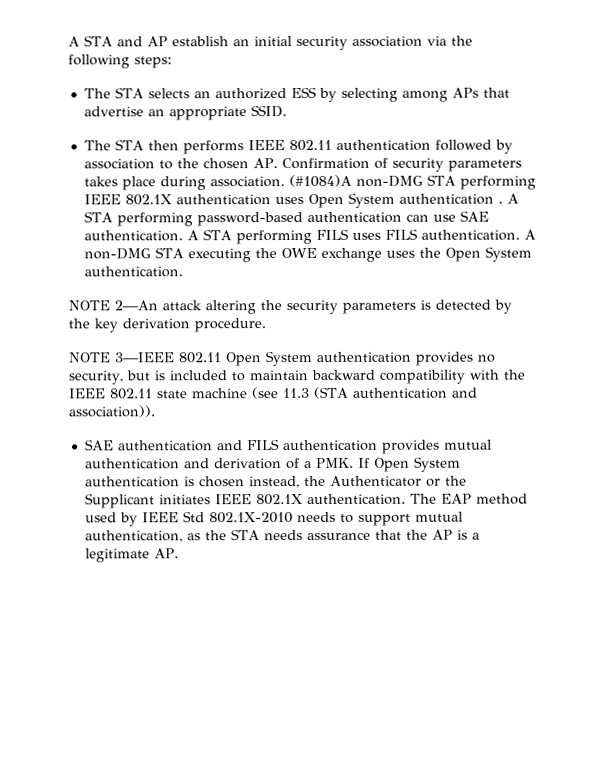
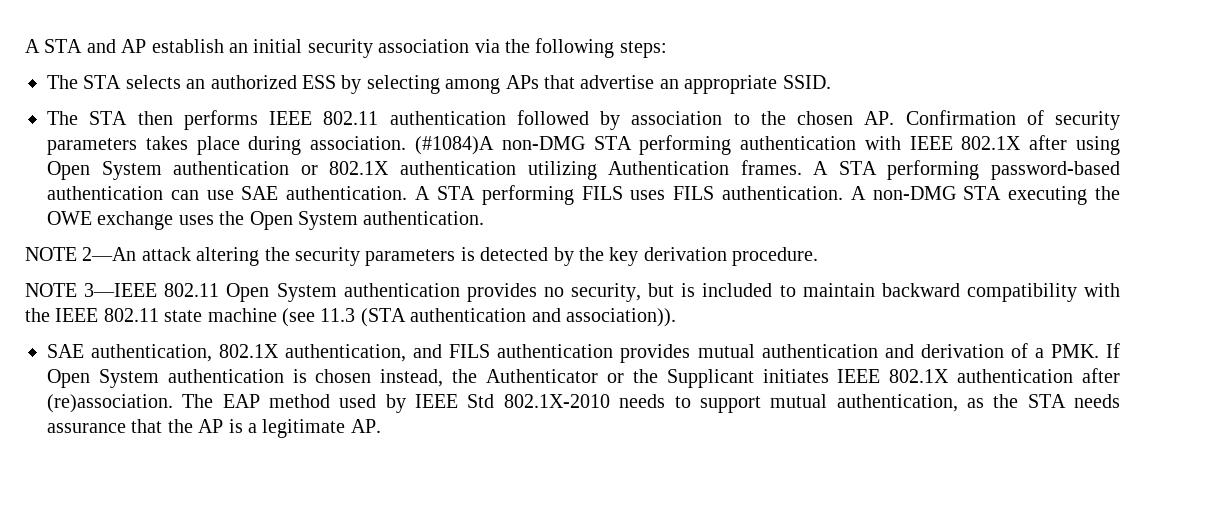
- (#1084)A non-DMG STA performing IEEE 802.1X authentication uses Open System authentication .
+ (#1084)A non-DMG STA performing authentication with IEEE 802.1X after using Open System authentication or 802.1X authentication utilizing Authentication frames.
- SAE authentication and FILS authentication provides mutual authentication and derivation of a PMK. If Open System authentication is chosen instead, the Authenticator or the Supplicant initiates IEEE 802.1X authentication.
+ SAE authentication, 802.1X authentication, and FILS authentication provides mutual authentication and derivation of a PMK. If Open System authentication is chosen instead, the Authenticator or the Supplicant initiates IEEE 802.1X authentication after (re)association.

